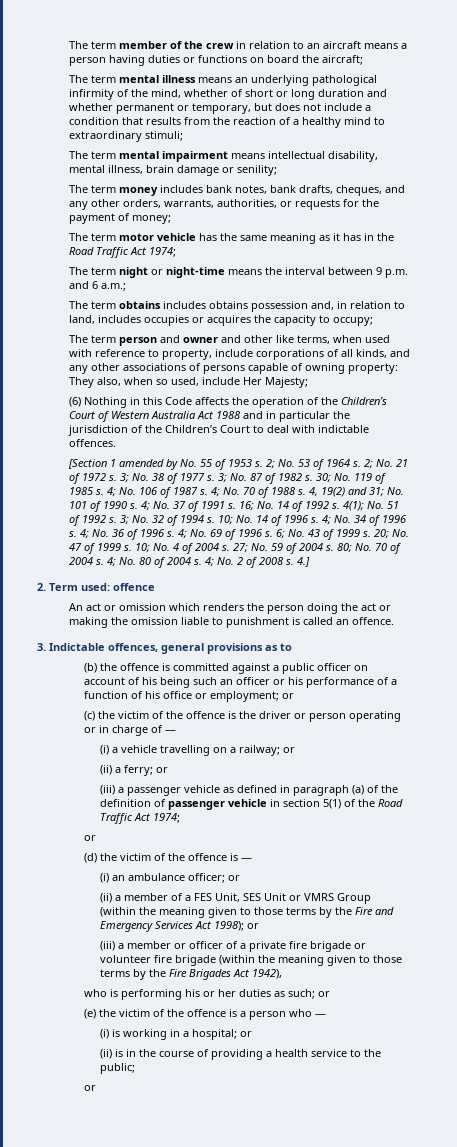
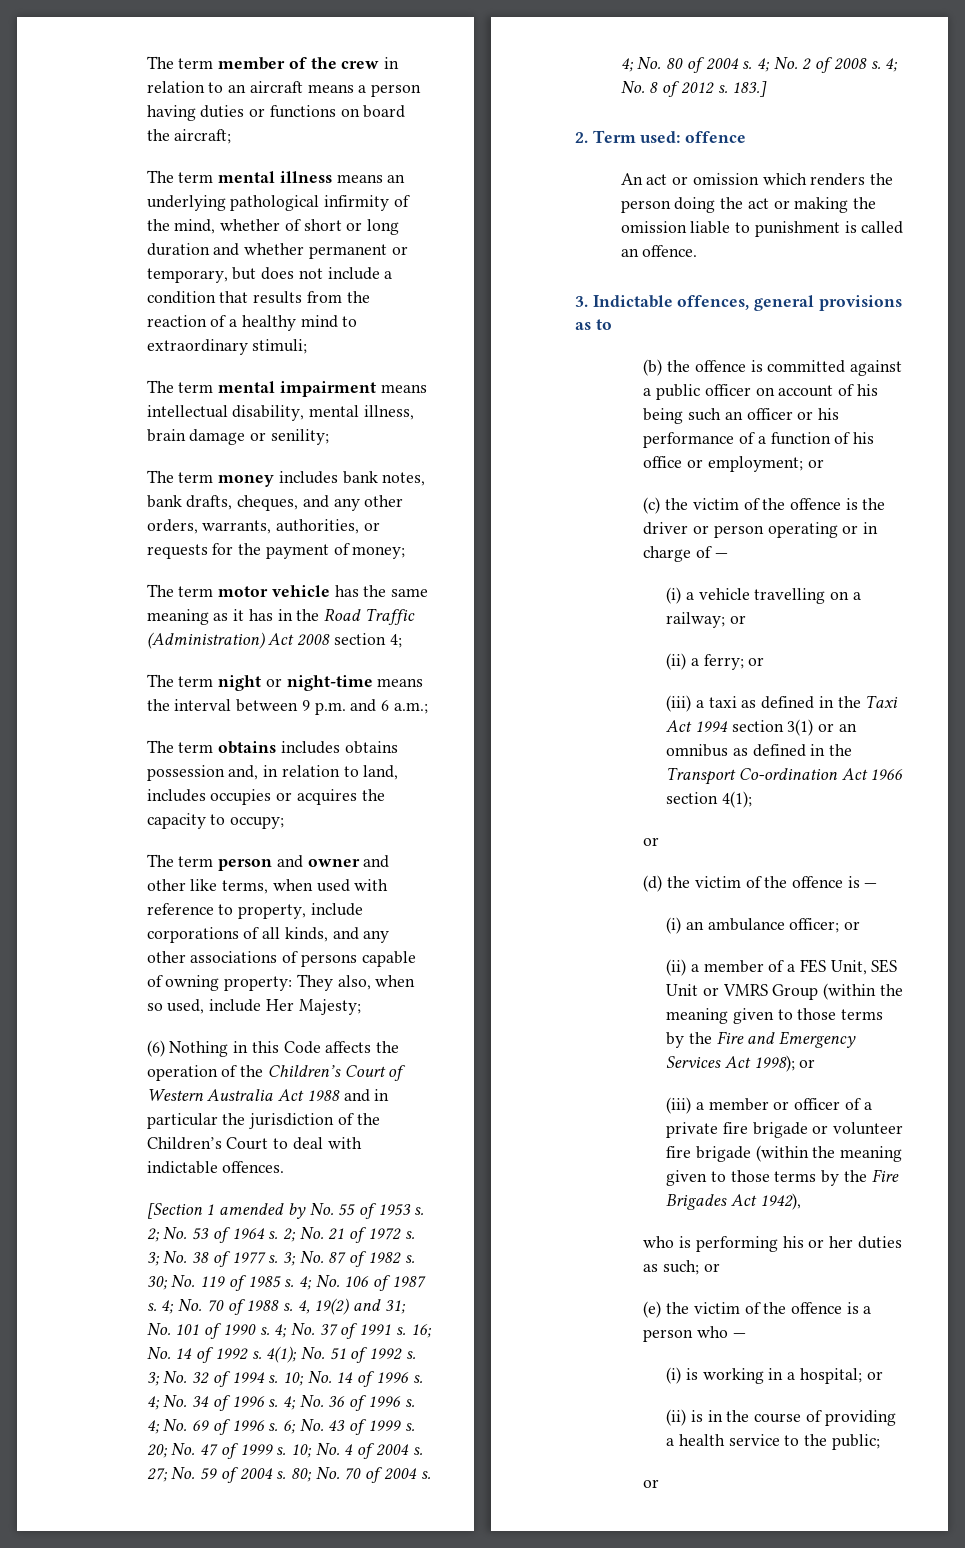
- The term motor vehicle has the same meaning as it has in the Road Traffic Act 1974;
+ The term motor vehicle has the same meaning as it has in the Road Traffic (Administration) Act 2008 section 4;
- 4.]
+ 4; No. 8 of 2012 s. 183.]
- (iii) a passenger vehicle as defined in paragraph (a) of the definition of passenger vehicle in section 5(1) of the Road Traffic Act 1974;
+ (iii) a taxi as defined in the Taxi Act 1994 section 3(1) or an omnibus as defined in the Transport Co-ordination Act 1966 section 4(1);

